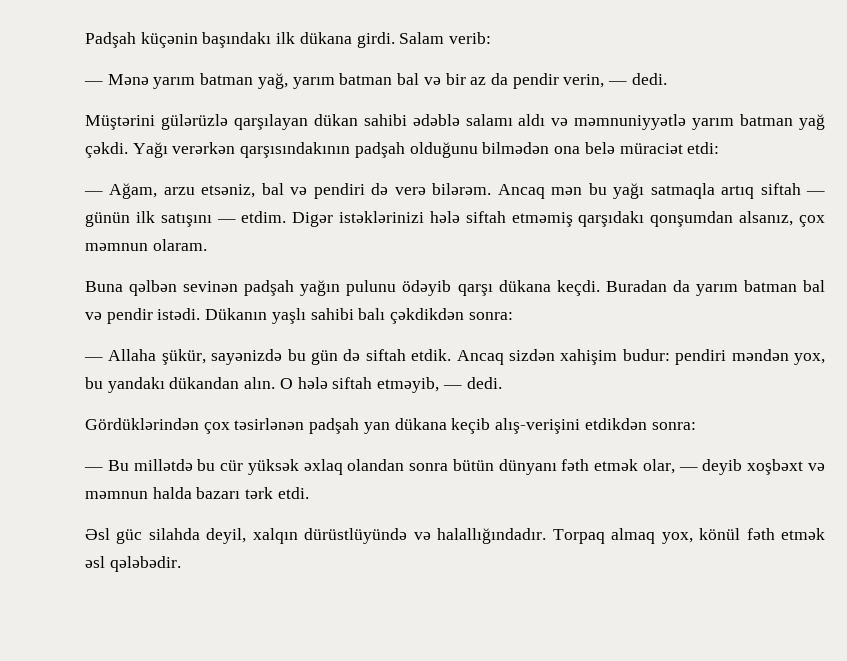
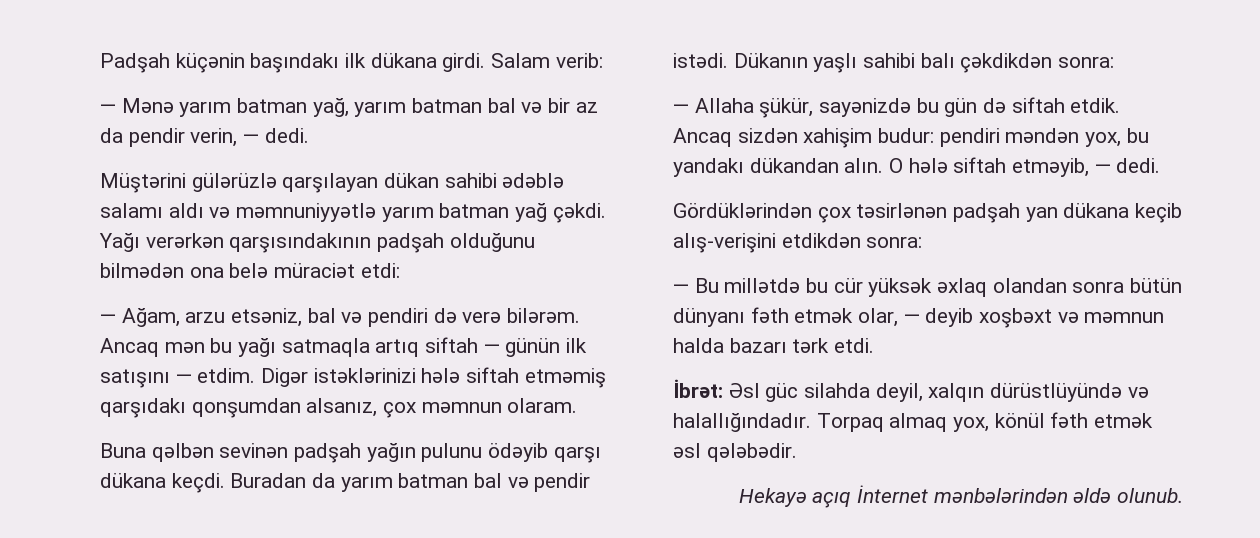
- Əsl güc silahda deyil, xalqın dürüstlüyündə və halallığındadır.
+ İbrət: Əsl güc silahda deyil, xalqın dürüstlüyündə və halallığındadır.
+ Hekayə açıq İnternet mənbələrindən əldə olunub.

